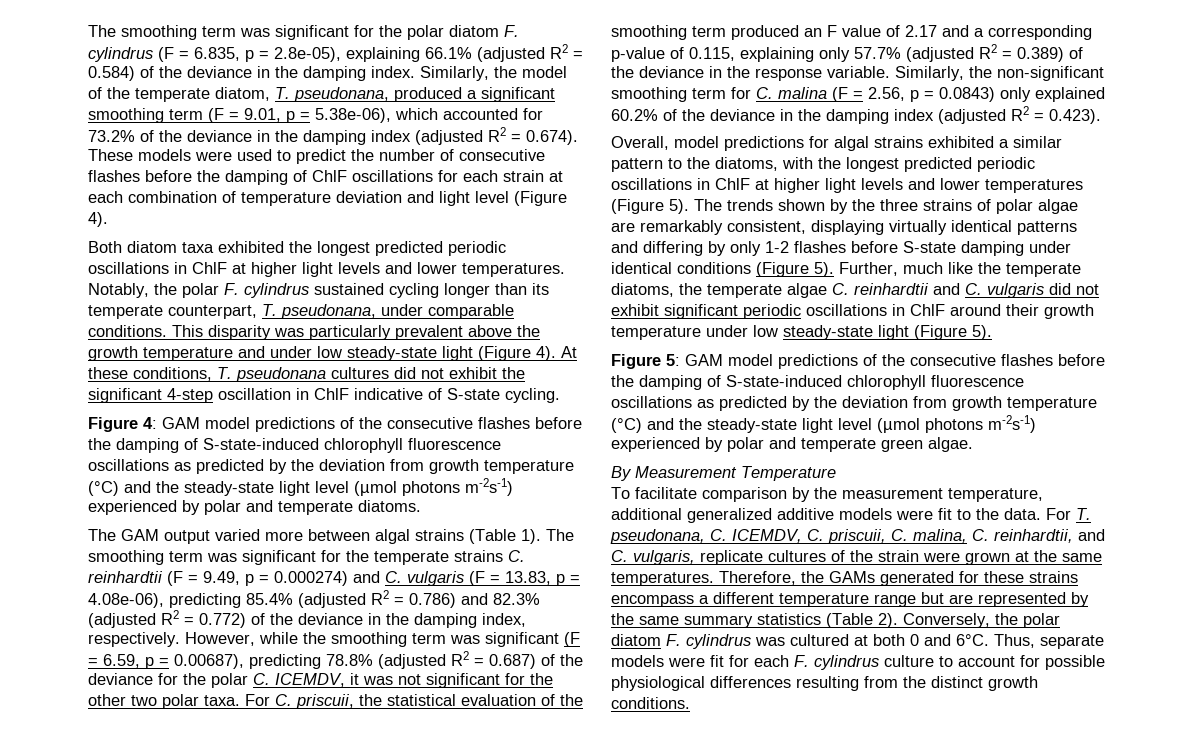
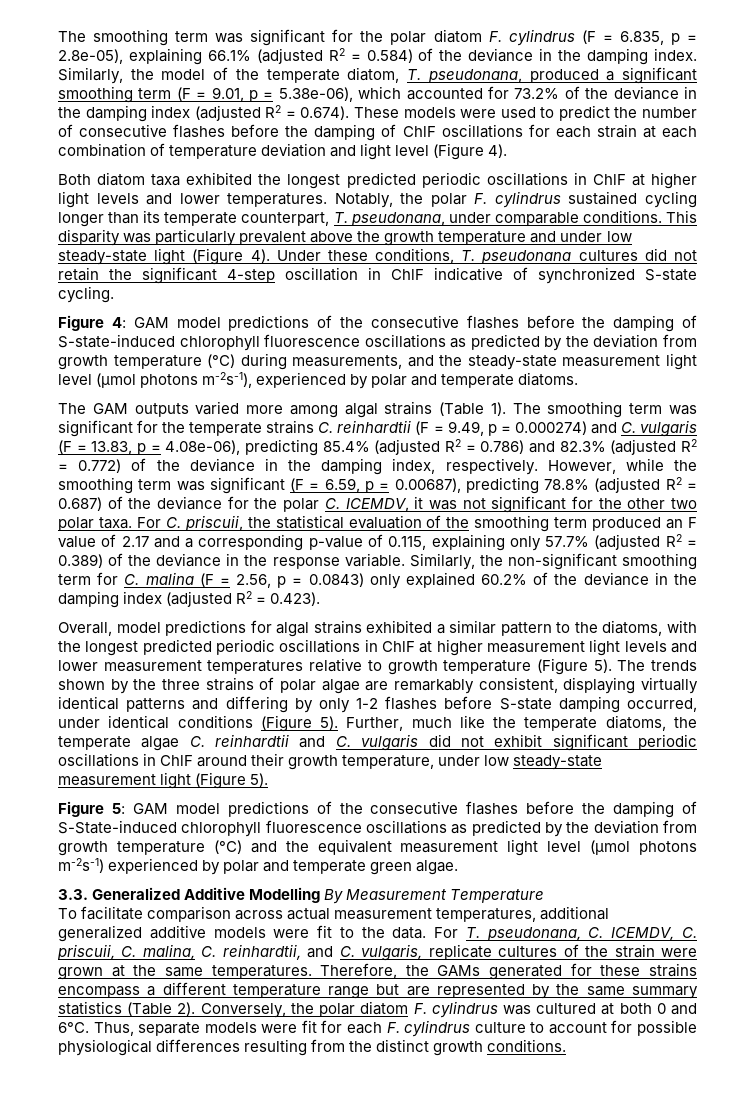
- At these conditions, T. pseudonana cultures did not exhibit the significant 4-step oscillation in ChlF indicative of S-state cycling.
+ Under these conditions, T. pseudonana cultures did not retain the significant 4-step oscillation in ChlF indicative of synchronized S-state cycling.
- Figure 4: GAM model predictions of the consecutive flashes before the damping of S-state-induced chlorophyll fluorescence oscillations as predicted by the deviation from growth temperature (°C) and the steady-state light level (µmol photons m-2s-1) experienced by polar and temperate diatoms.
+ Figure 4: GAM model predictions of the consecutive flashes before the damping of S-state-induced chlorophyll fluorescence oscillations as predicted by the deviation from growth temperature (°C) during measurements, and the steady-state measurement light level (µmol photons m-2s-1), experienced by polar and temperate diatoms.
- The GAM output varied more between algal strains (Table 1).
+ The GAM outputs varied more among algal strains (Table 1).
- Overall, model predictions for algal strains exhibited a similar pattern to the diatoms, with the longest predicted periodic oscillations in ChlF at higher light levels and lower temperatures (Figure 5).
+ Overall, model predictions for algal strains exhibited a similar pattern to the diatoms, with the longest predicted periodic oscillations in ChlF at higher measurement light levels and lower measurement temperatures relative to growth temperature (Figure 5).
- The trends shown by the three strains of polar algae are remarkably consistent, displaying virtually identical patterns and differing by only 1-2 flashes before S-state damping under identical conditions (Figure 5).
+ The trends shown by the three strains of polar algae are remarkably consistent, displaying virtually identical patterns and differing by only 1-2 flashes before S-state damping occurred, under identical conditions (Figure 5).
- Further, much like the temperate diatoms, the temperate algae C. reinhardtii and C. vulgaris did not exhibit significant periodic oscillations in ChlF around their growth temperature under low steady-state light (Figure 5).
+ Further, much like the temperate diatoms, the temperate algae C. reinhardtii and C. vulgaris did not exhibit significant periodic oscillations in ChlF around their growth temperature, under low steady-state measurement light (Figure 5).
- Figure 5: GAM model predictions of the consecutive flashes before the damping of S-state-induced chlorophyll fluorescence oscillations as predicted by the deviation from growth temperature (°C) and the steady-state light level (µmol photons m-2s-1) experienced by polar and temperate green algae.
+ Figure 5: GAM model predictions of the consecutive flashes before the damping of S-State-induced chlorophyll fluorescence oscillations as predicted by the deviation from growth temperature (°C) and the equivalent measurement light level (µmol photons m-2s-1) experienced by polar and temperate green algae.
- By Measurement Temperature
+ 3.3. Generalized Additive Modelling By Measurement Temperature
- To facilitate comparison by the measurement temperature, additional generalized additive models were fit to the data.
+ To facilitate comparison across actual measurement temperatures, additional generalized additive models were fit to the data.

